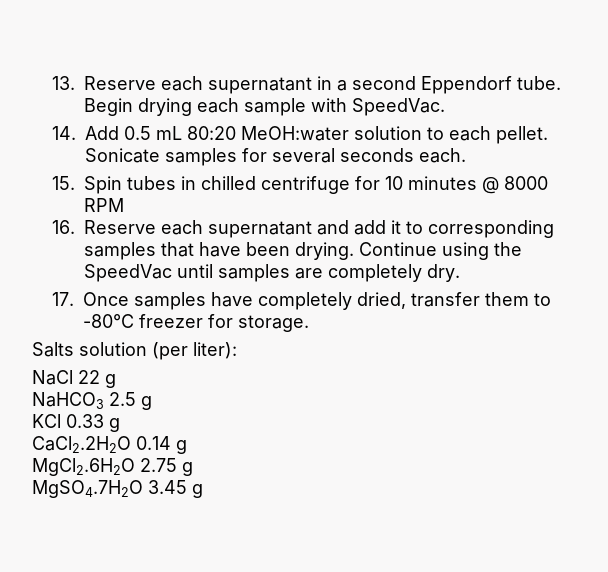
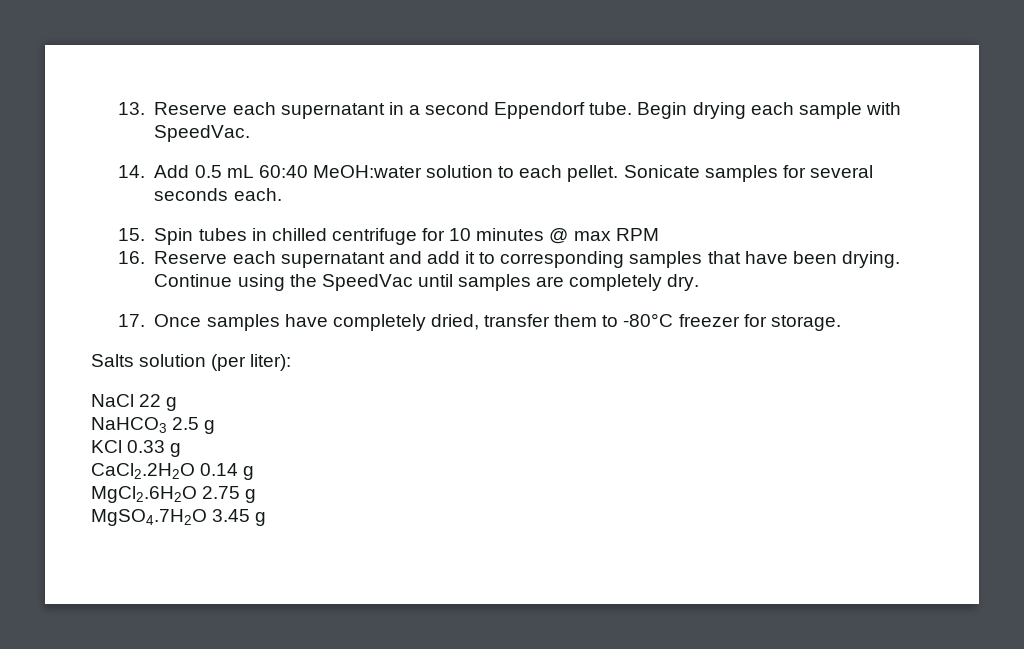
- 14. Add 0.5 mL 80:20 MeOH:water solution to each pellet.
+ 14. Add 0.5 mL 60:40 MeOH:water solution to each pellet.
- 15. Spin tubes in chilled centrifuge for 10 minutes @ 8000 RPM
+ 15. Spin tubes in chilled centrifuge for 10 minutes @ max RPM

